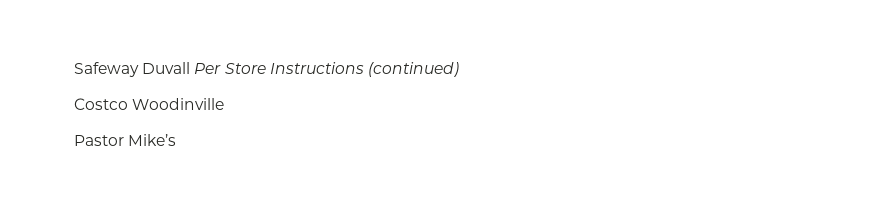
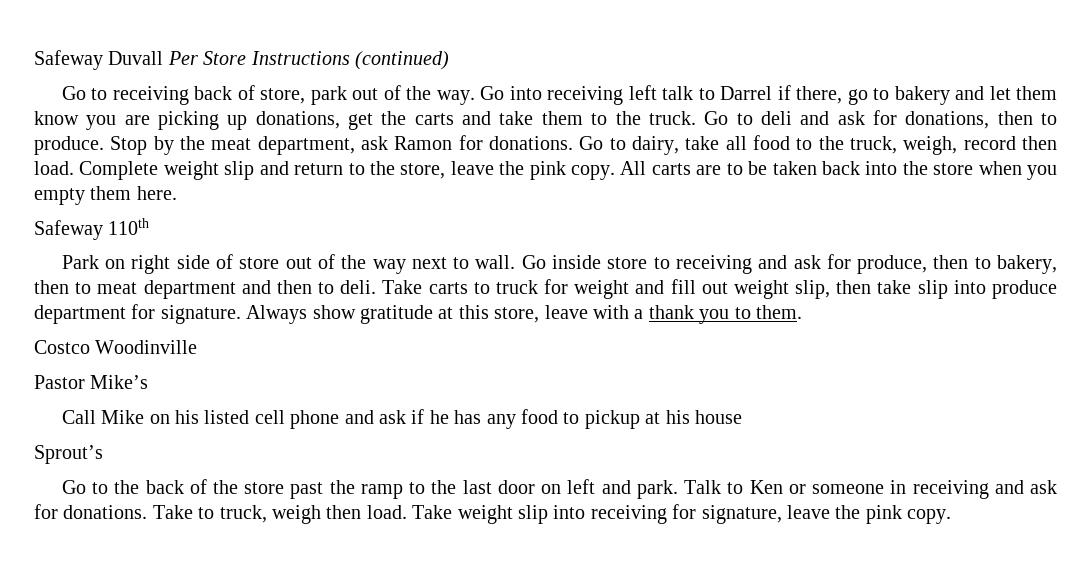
+ Go to receiving back of store, park out of the way. Go into receiving left talk to Darrel if there, go to bakery and let them know you are picking up donations, get the carts and take them to the truck. Go to deli and ask for donations, then to produce. Stop by the meat department, ask Ramon for donations. Go to dairy, take all food to the truck, weigh, record then load. Complete weight slip and return to the store, leave the pink copy. All carts are to be taken back into the store when you empty them here.
+ Safeway 110th
+ Park on right side of store out of the way next to wall. Go inside store to receiving and ask for produce, then to bakery, then to meat department and then to deli. Take carts to truck for weight and fill out weight slip, then take slip into produce department for signature. Always show gratitude at this store, leave with a thank you to them.
  Costco Woodinville
  Pastor Mike’s
+ Call Mike on his listed cell phone and ask if he has any food to pickup at his house
+ Sprout’s
+ Go to the back of the store past the ramp to the last door on left and park. Talk to Ken or someone in receiving and ask for donations. Take to truck, weigh then load. Take weight slip into receiving for signature, leave the pink copy.

